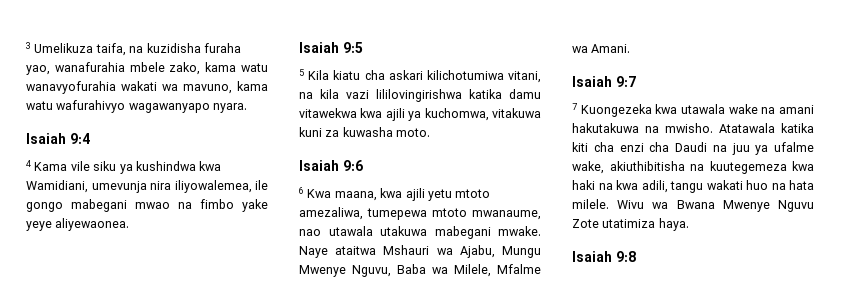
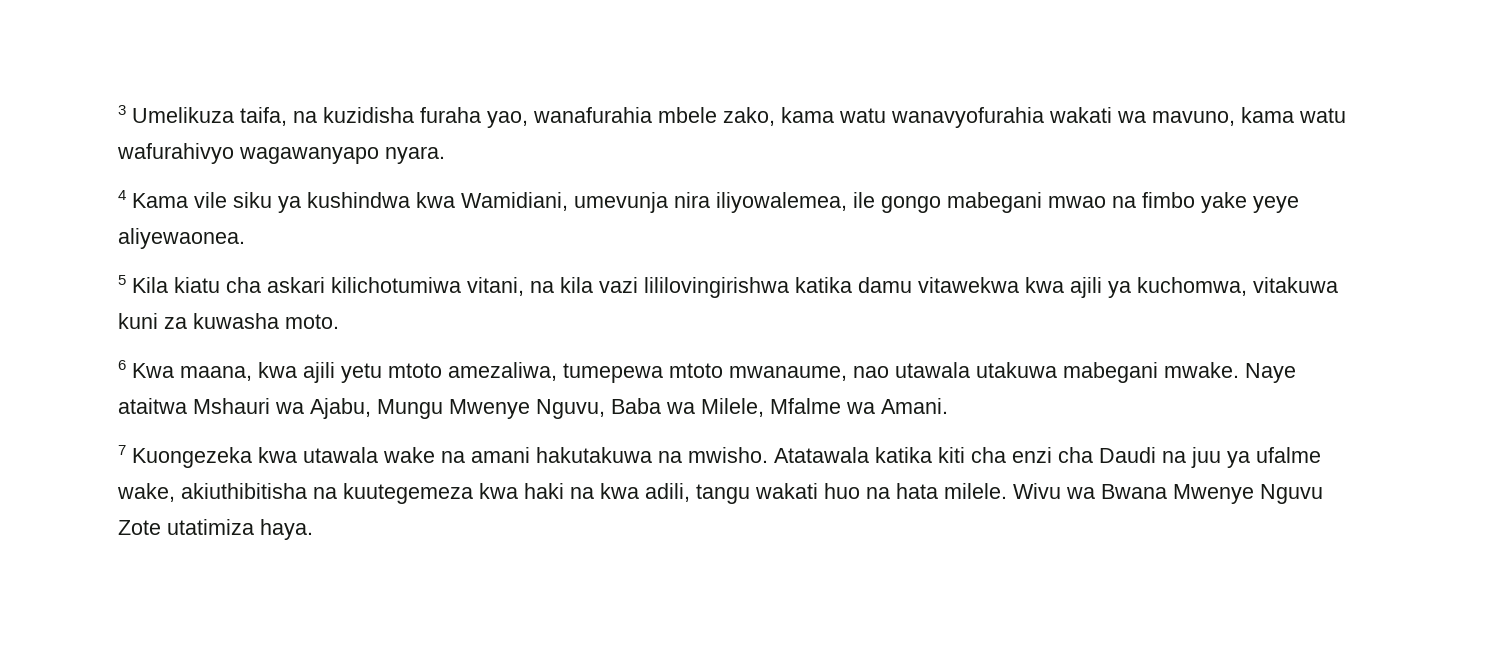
- Isaiah 9:4
- Isaiah 9:5
- Isaiah 9:6
- Isaiah 9:7
- Isaiah 9:8

